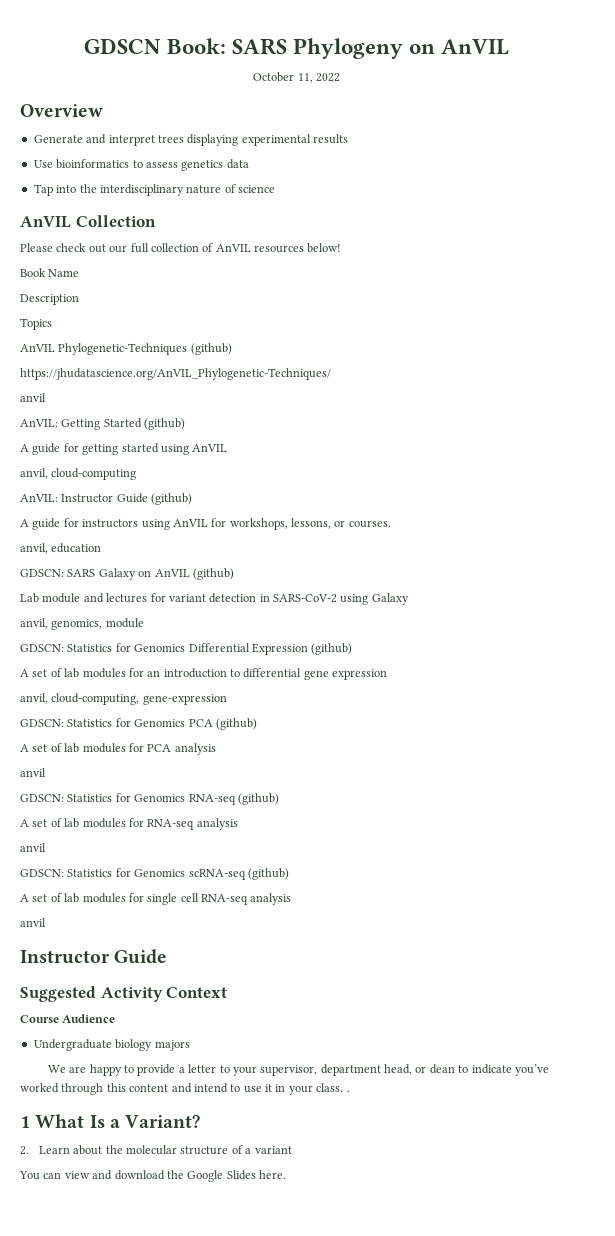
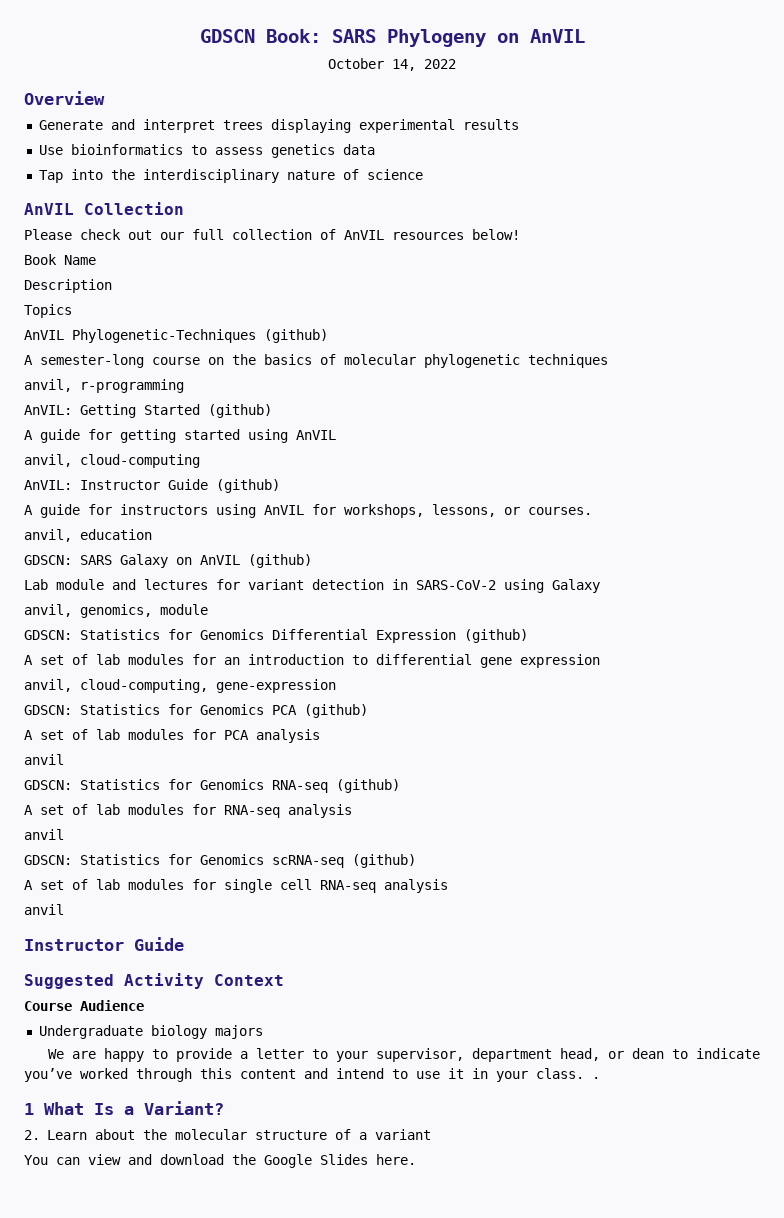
- October 11, 2022
+ October 14, 2022
- https://jhudatascience.org/AnVIL_Phylogenetic-Techniques/
- anvil
+ A semester-long course on the basics of molecular phylogenetic techniques
+ anvil, r-programming

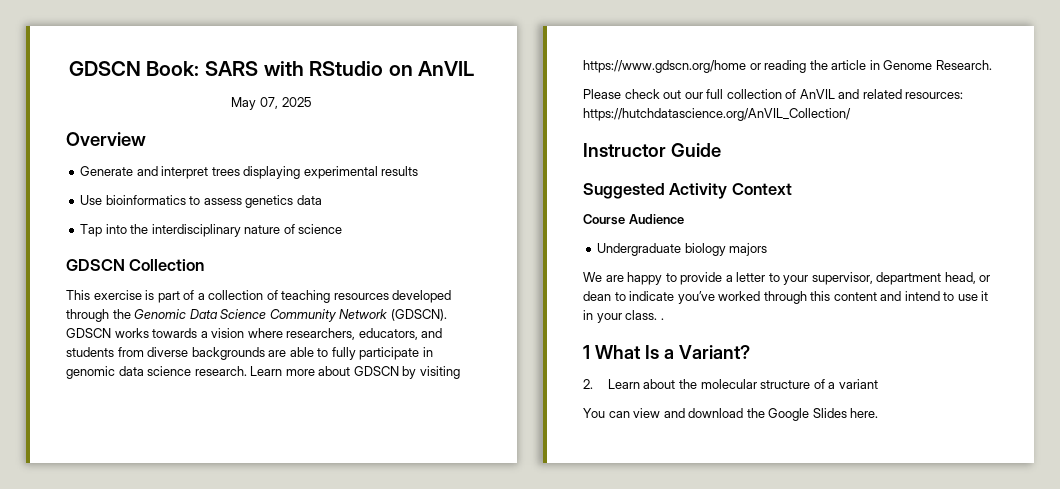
- GDSCN Book: SARS Phylogeny on AnVIL
+ GDSCN Book: SARS with RStudio on AnVIL
- October 14, 2022
+ May 07, 2025
- AnVIL Collection
+ GDSCN Collection
+ This exercise is part of a collection of teaching resources developed through the Genomic Data Science Community Network (GDSCN). GDSCN works towards a vision where researchers, educators, and students from diverse backgrounds are able to fully participate in genomic data science research. Learn more about GDSCN by visiting https://www.gdscn.org/home or reading the article in Genome Research.
- Please check out our full collection of AnVIL resources below!
- Book Name
- Description
- Topics
- AnVIL Phylogenetic-Techniques (github)
- A semester-long course on the basics of molecular phylogenetic techniques
- anvil, r-programming
- AnVIL: Getting Started (github)
- A guide for getting started using AnVIL
- anvil, cloud-computing
- AnVIL: Instructor Guide (github)
- A guide for instructors using AnVIL for workshops, lessons, or courses.
- anvil, education
- GDSCN: SARS Galaxy on AnVIL (github)
- Lab module and lectures for variant detection in SARS-CoV-2 using Galaxy
- anvil, genomics, module
- GDSCN: Statistics for Genomics Differential Expression (github)
- A set of lab modules for an introduction to differential gene expression
- anvil, cloud-computing, gene-expression
- GDSCN: Statistics for Genomics PCA (github)
- A set of lab modules for PCA analysis
- anvil
- GDSCN: Statistics for Genomics RNA-seq (github)
- A set of lab modules for RNA-seq analysis
- anvil
- GDSCN: Statistics for Genomics scRNA-seq (github)
- A set of lab modules for single cell RNA-seq analysis
- anvil
+ Please check out our full collection of AnVIL and related resources: https://hutchdatascience.org/AnVIL_Collection/

